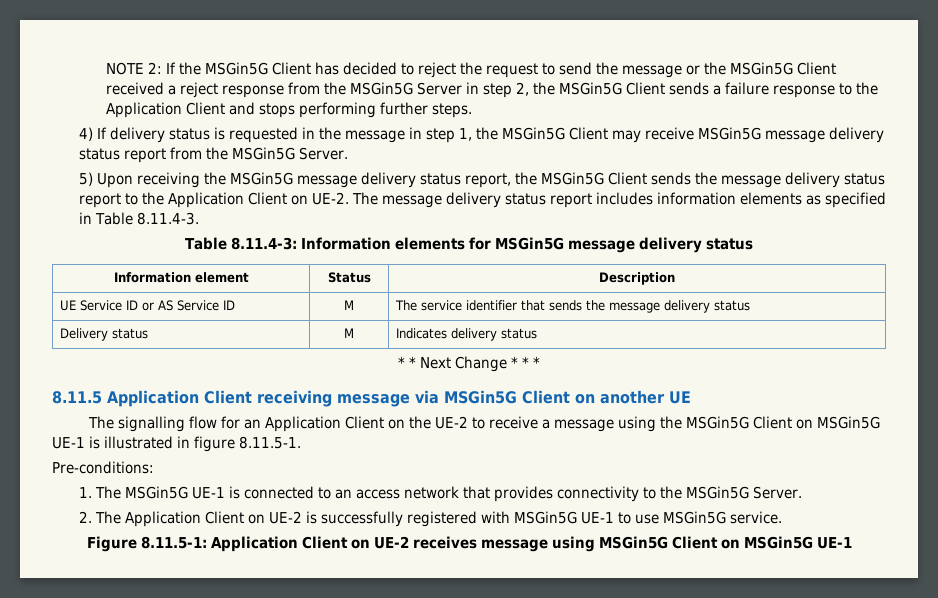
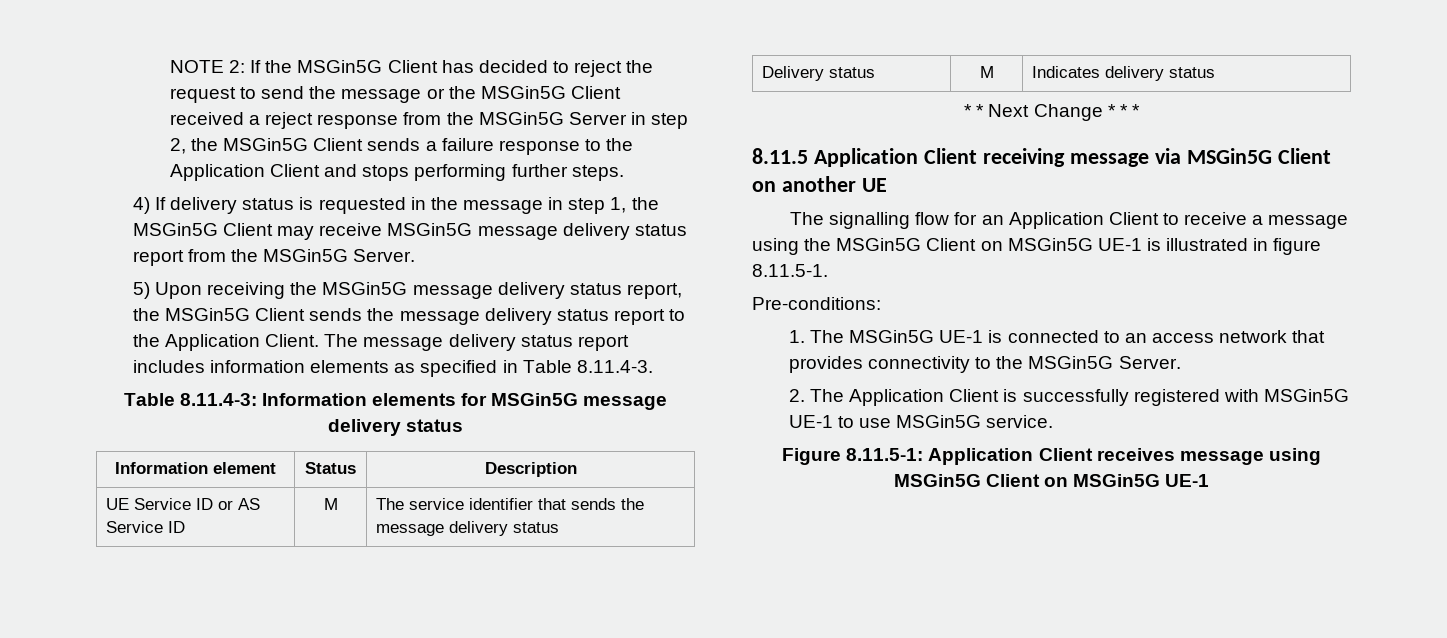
- 5) Upon receiving the MSGin5G message delivery status report, the MSGin5G Client sends the message delivery status report to the Application Client on UE-2.
+ 5) Upon receiving the MSGin5G message delivery status report, the MSGin5G Client sends the message delivery status report to the Application Client.
- The signalling flow for an Application Client on the UE-2 to receive a message using the MSGin5G Client on MSGin5G UE-1 is illustrated in figure 8.11.5-1.
+ The signalling flow for an Application Client to receive a message using the MSGin5G Client on MSGin5G UE-1 is illustrated in figure 8.11.5-1.
- 2. The Application Client on UE-2 is successfully registered with MSGin5G UE-1 to use MSGin5G service.
+ 2. The Application Client is successfully registered with MSGin5G UE-1 to use MSGin5G service.
- Figure 8.11.5-1: Application Client on UE-2 receives message using MSGin5G Client on MSGin5G UE-1
+ Figure 8.11.5-1: Application Client receives message using MSGin5G Client on MSGin5G UE-1

